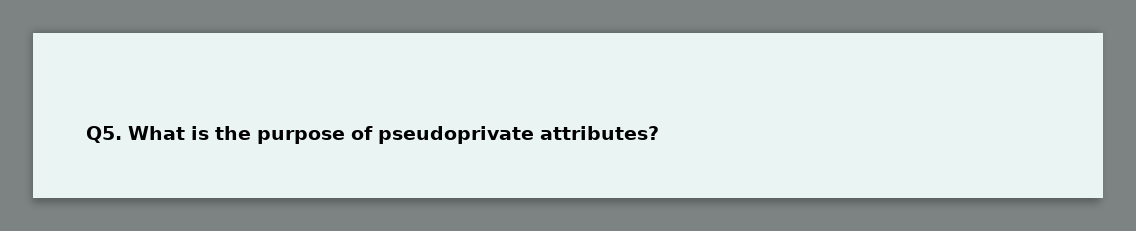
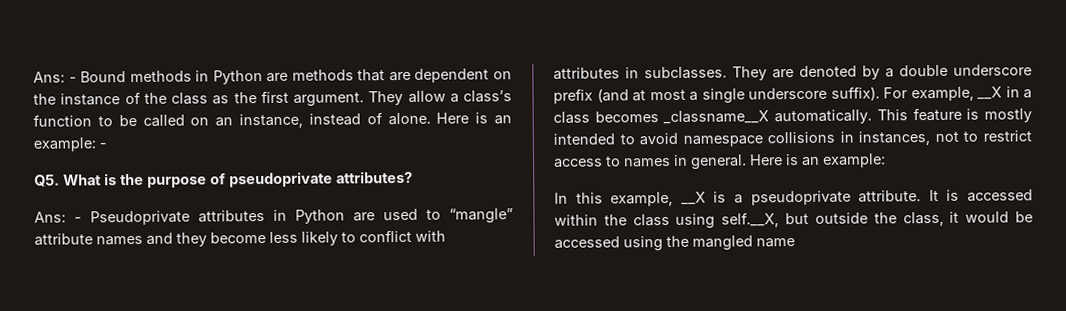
+ Ans: - Bound methods in Python are methods that are dependent on the instance of the class as the first argument. They allow a class’s function to be called on an instance, instead of alone. Here is an example: -
+ Ans: - Pseudoprivate attributes in Python are used to “mangle” attribute names and they become less likely to conflict with attributes in subclasses. They are denoted by a double underscore prefix (and at most a single underscore suffix). For example, __X in a class becomes _classname__X automatically. This feature is mostly intended to avoid namespace collisions in instances, not to restrict access to names in general. Here is an example:
+ In this example, __X is a pseudoprivate attribute. It is accessed within the class using self.__X, but outside the class, it would be accessed using the mangled name

